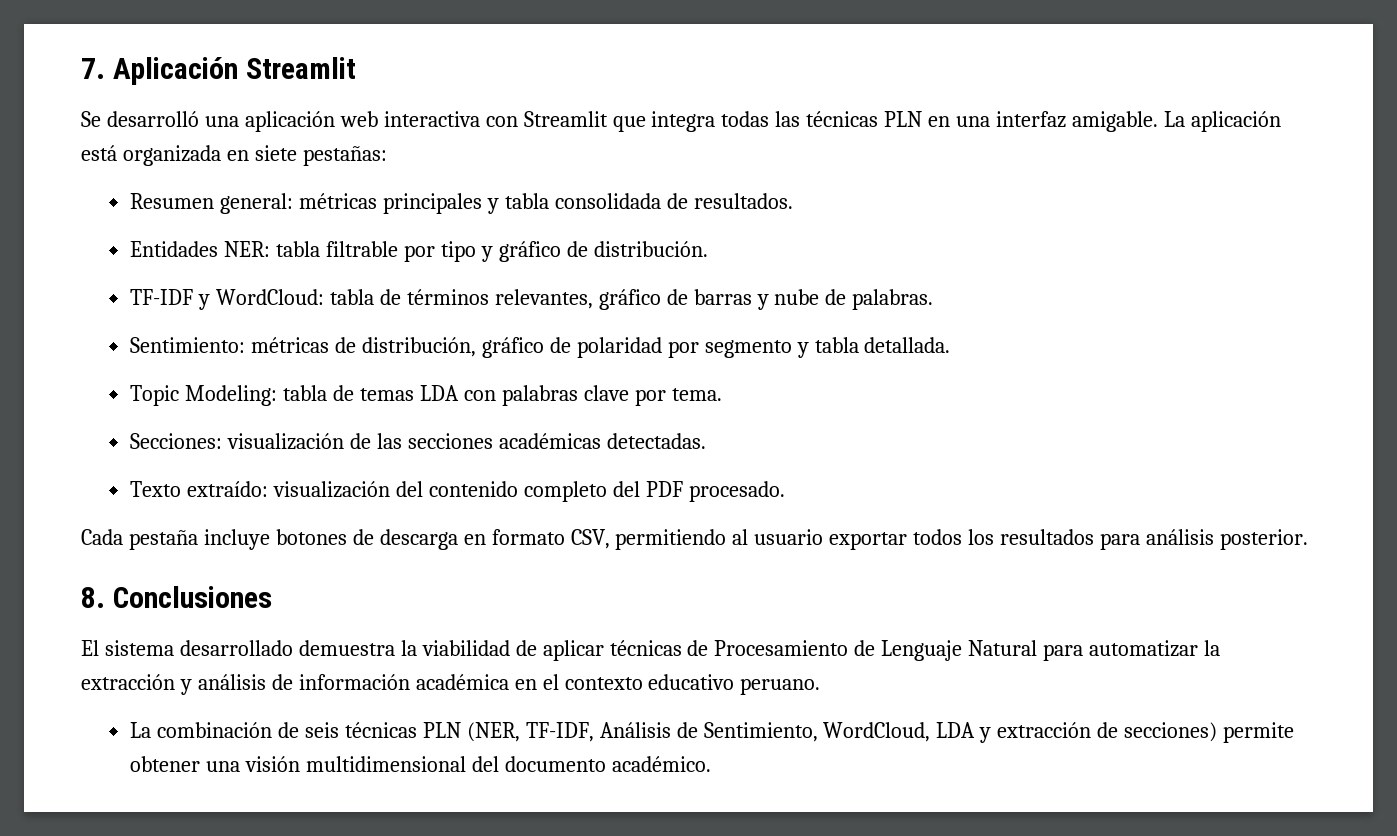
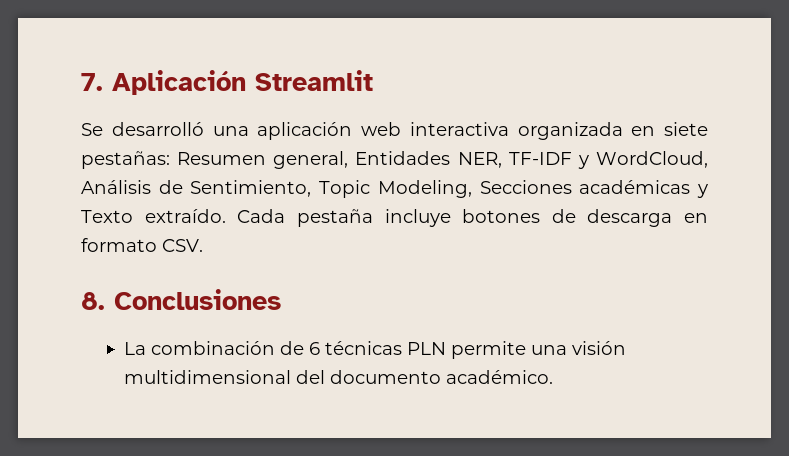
- Se desarrolló una aplicación web interactiva con Streamlit que integra todas las técnicas PLN en una interfaz amigable. La aplicación está organizada en siete pestañas:
- Resumen general: métricas principales y tabla consolidada de resultados.
- Entidades NER: tabla filtrable por tipo y gráfico de distribución.
- TF-IDF y WordCloud: tabla de términos relevantes, gráfico de barras y nube de palabras.
- Sentimiento: métricas de distribución, gráfico de polaridad por segmento y tabla detallada.
- Topic Modeling: tabla de temas LDA con palabras clave por tema.
- Secciones: visualización de las secciones académicas detectadas.
- Texto extraído: visualización del contenido completo del PDF procesado.
- Cada pestaña incluye botones de descarga en formato CSV, permitiendo al usuario exportar todos los resultados para análisis posterior.
+ Se desarrolló una aplicación web interactiva organizada en siete pestañas: Resumen general, Entidades NER, TF-IDF y WordCloud, Análisis de Sentimiento, Topic Modeling, Secciones académicas y Texto extraído. Cada pestaña incluye botones de descarga en formato CSV.
  8. Conclusiones
- El sistema desarrollado demuestra la viabilidad de aplicar técnicas de Procesamiento de Lenguaje Natural para automatizar la extracción y análisis de información académica en el contexto educativo peruano.
- La combinación de seis técnicas PLN (NER, TF-IDF, Análisis de Sentimiento, WordCloud, LDA y extracción de secciones) permite obtener una visión multidimensional del documento académico.
+ La combinación de 6 técnicas PLN permite una visión multidimensional del documento académico.

